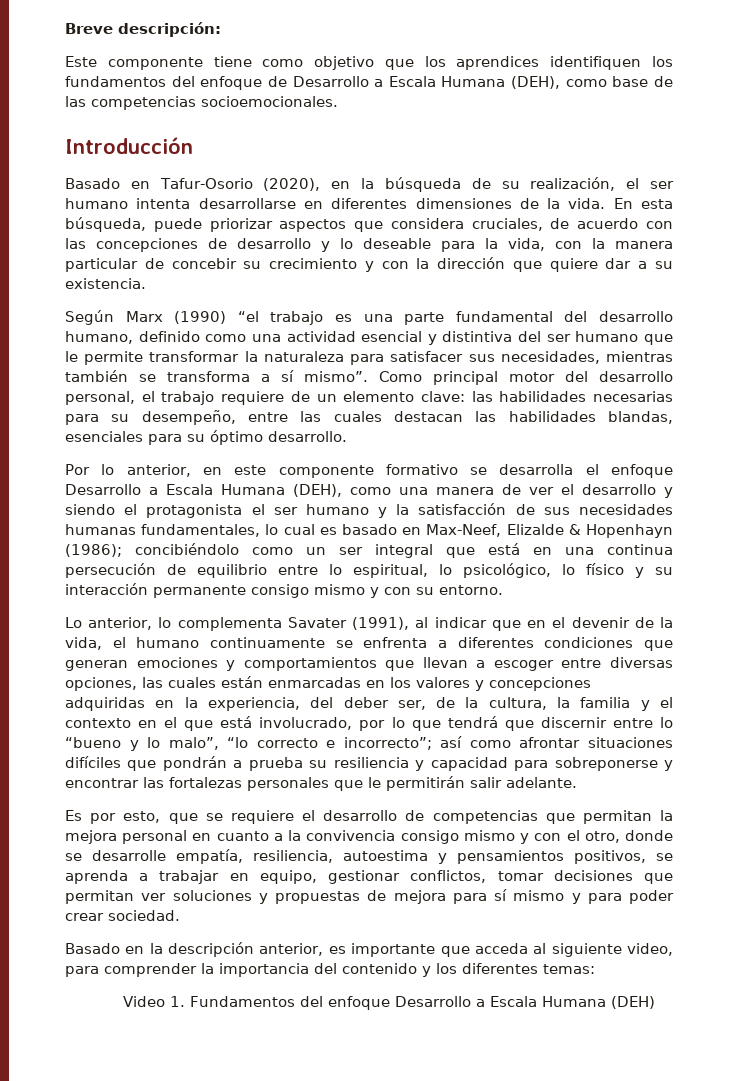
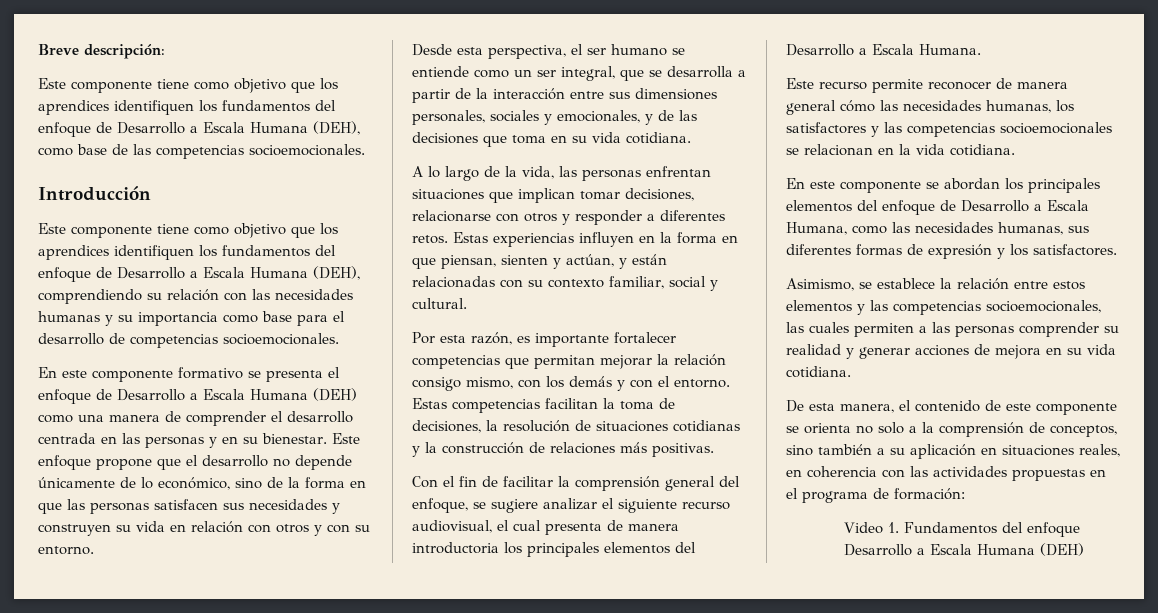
- Basado en Tafur-Osorio (2020), en la búsqueda de su realización, el ser humano intenta desarrollarse en diferentes dimensiones de la vida. En esta búsqueda, puede priorizar aspectos que considera cruciales, de acuerdo con las concepciones de desarrollo y lo deseable para la vida, con la manera particular de concebir su crecimiento y con la dirección que quiere dar a su existencia.
- Según Marx (1990) “el trabajo es una parte fundamental del desarrollo humano, definido como una actividad esencial y distintiva del ser humano que le permite transformar la naturaleza para satisfacer sus necesidades, mientras también se transforma a sí mismo”. Como principal motor del desarrollo personal, el trabajo requiere de un elemento clave: las habilidades necesarias para su desempeño, entre las cuales destacan las habilidades blandas, esenciales para su óptimo desarrollo.
- Por lo anterior, en este componente formativo se desarrolla el enfoque Desarrollo a Escala Humana (DEH), como una manera de ver el desarrollo y siendo el protagonista el ser humano y la satisfacción de sus necesidades humanas fundamentales, lo cual es basado en Max-Neef, Elizalde & Hopenhayn (1986); concibiéndolo como un ser integral que está en una continua persecución de equilibrio entre lo espiritual, lo psicológico, lo físico y su interacción permanente consigo mismo y con su entorno.
- Lo anterior, lo complementa Savater (1991), al indicar que en el devenir de la vida, el humano continuamente se enfrenta a diferentes condiciones que generan emociones y comportamientos que llevan a escoger entre diversas opciones, las cuales están enmarcadas en los valores y concepciones adquiridas en la experiencia, del deber ser, de la cultura, la familia y el contexto en el que está involucrado, por lo que tendrá que discernir entre lo “bueno y lo malo”, “lo correcto e incorrecto”; así como afrontar situaciones difíciles que pondrán a prueba su resiliencia y capacidad para sobreponerse y encontrar las fortalezas personales que le permitirán salir adelante.
- Es por esto, que se requiere el desarrollo de competencias que permitan la mejora personal en cuanto a la convivencia consigo mismo y con el otro, donde se desarrolle empatía, resiliencia, autoestima y pensamientos positivos, se aprenda a trabajar en equipo, gestionar conflictos, tomar decisiones que permitan ver soluciones y propuestas de mejora para sí mismo y para poder crear sociedad.
- Basado en la descripción anterior, es importante que acceda al siguiente video, para comprender la importancia del contenido y los diferentes temas:
+ Este componente tiene como objetivo que los aprendices identifiquen los fundamentos del enfoque de Desarrollo a Escala Humana (DEH), comprendiendo su relación con las necesidades humanas y su importancia como base para el desarrollo de competencias socioemocionales.
+ En este componente formativo se presenta el enfoque de Desarrollo a Escala Humana (DEH) como una manera de comprender el desarrollo centrada en las personas y en su bienestar. Este enfoque propone que el desarrollo no depende únicamente de lo económico, sino de la forma en que las personas satisfacen sus necesidades y construyen su vida en relación con otros y con su entorno.
+ Desde esta perspectiva, el ser humano se entiende como un ser integral, que se desarrolla a partir de la interacción entre sus dimensiones personales, sociales y emocionales, y de las decisiones que toma en su vida cotidiana.
+ A lo largo de la vida, las personas enfrentan situaciones que implican tomar decisiones, relacionarse con otros y responder a diferentes retos. Estas experiencias influyen en la forma en que piensan, sienten y actúan, y están relacionadas con su contexto familiar, social y cultural.
+ Por esta razón, es importante fortalecer competencias que permitan mejorar la relación consigo mismo, con los demás y con el entorno. Estas competencias facilitan la toma de decisiones, la resolución de situaciones cotidianas y la construcción de relaciones más positivas.
+ Con el fin de facilitar la comprensión general del enfoque, se sugiere analizar el siguiente recurso audiovisual, el cual presenta de manera introductoria los principales elementos del Desarrollo a Escala Humana.
+ Este recurso permite reconocer de manera general cómo las necesidades humanas, los satisfactores y las competencias socioemocionales se relacionan en la vida cotidiana.
+ En este componente se abordan los principales elementos del enfoque de Desarrollo a Escala Humana, como las necesidades humanas, sus diferentes formas de expresión y los satisfactores.
+ Asimismo, se establece la relación entre estos elementos y las competencias socioemocionales, las cuales permiten a las personas comprender su realidad y generar acciones de mejora en su vida cotidiana.
+ De esta manera, el contenido de este componente se orienta no solo a la comprensión de conceptos, sino también a su aplicación en situaciones reales, en coherencia con las actividades propuestas en el programa de formación:

